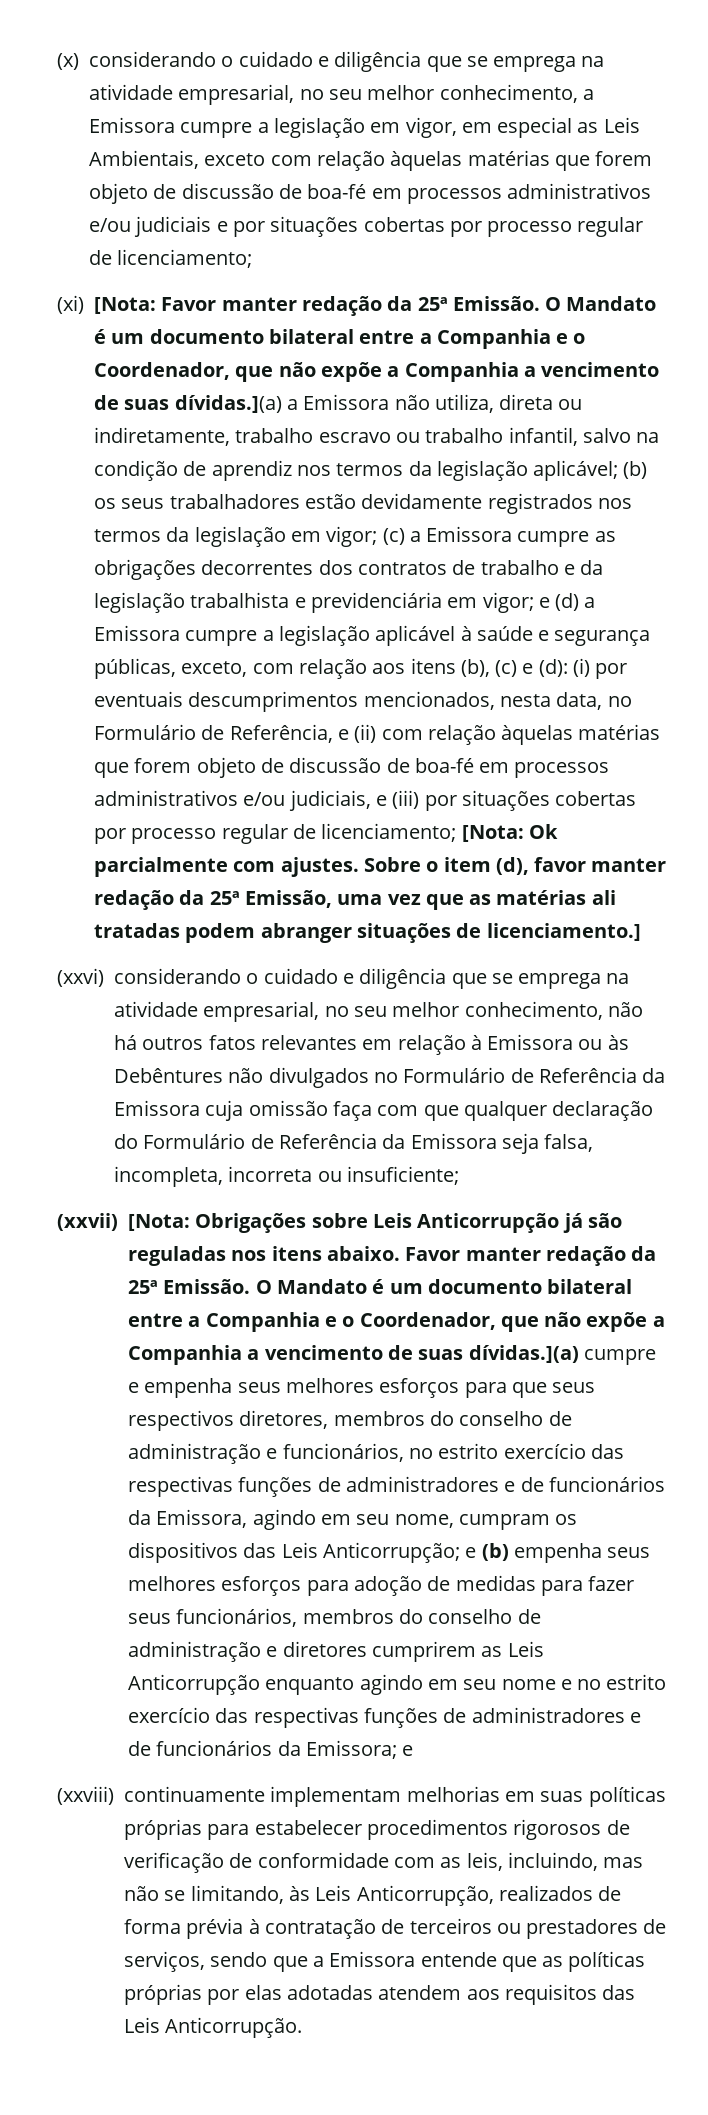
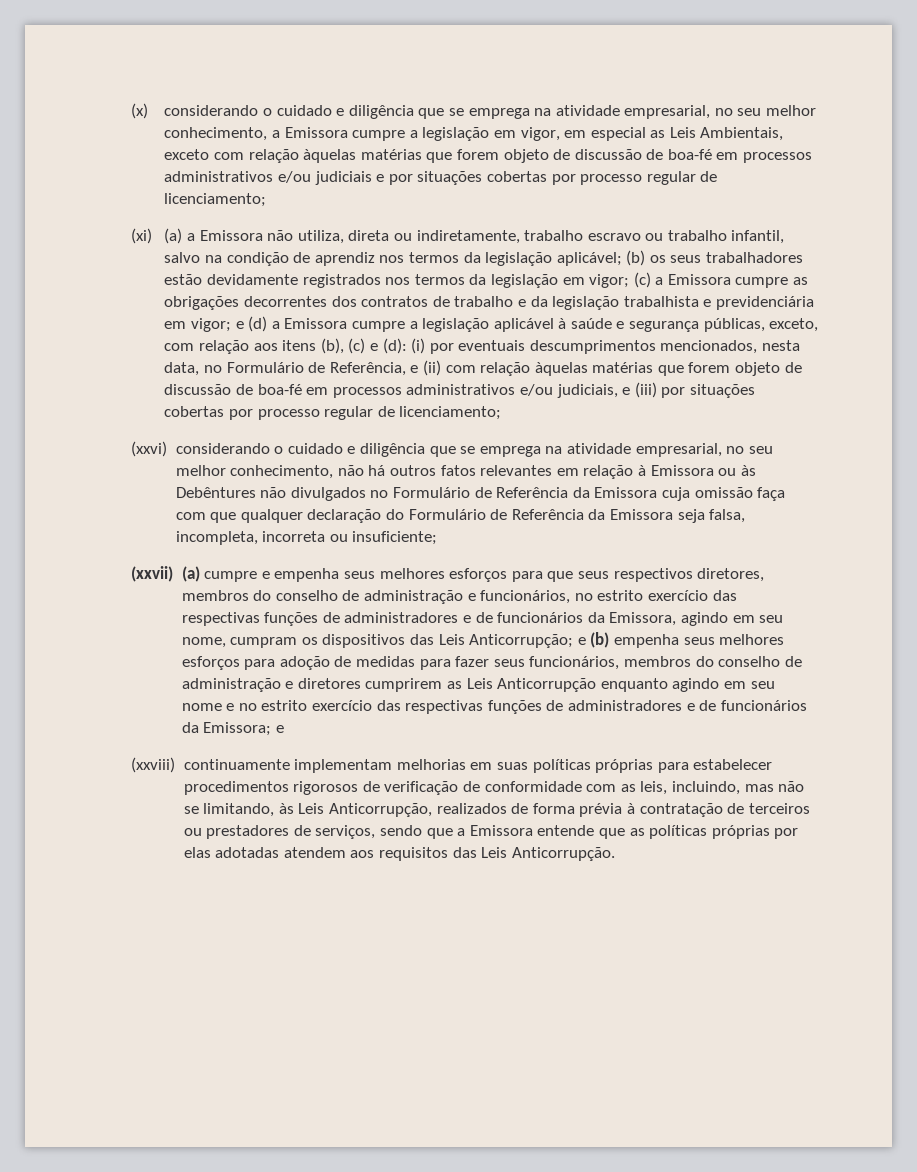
- (xi) [Nota: Favor manter redação da 25ª Emissão. O Mandato é um documento bilateral entre a Companhia e o Coordenador, que não expõe a Companhia a vencimento de suas dívidas.](a) a Emissora não utiliza, direta ou indiretamente, trabalho escravo ou trabalho infantil, salvo na condição de aprendiz nos termos da legislação aplicável;
+ (xi) (a) a Emissora não utiliza, direta ou indiretamente, trabalho escravo ou trabalho infantil, salvo na condição de aprendiz nos termos da legislação aplicável;
- [Nota: Ok parcialmente com ajustes. Sobre o item (d), favor manter redação da 25ª Emissão, uma vez que as matérias ali tratadas podem abranger situações de licenciamento.]
- (xxvii) [Nota: Obrigações sobre Leis Anticorrupção já são reguladas nos itens abaixo. Favor manter redação da 25ª Emissão. O Mandato é um documento bilateral entre a Companhia e o Coordenador, que não expõe a Companhia a vencimento de suas dívidas.](a) cumpre e empenha seus melhores esforços para que seus respectivos diretores, membros do conselho de administração e funcionários, no estrito exercício das respectivas funções de administradores e de funcionários da Emissora, agindo em seu nome, cumpram os dispositivos das Leis Anticorrupção;
+ (xxvii) (a) cumpre e empenha seus melhores esforços para que seus respectivos diretores, membros do conselho de administração e funcionários, no estrito exercício das respectivas funções de administradores e de funcionários da Emissora, agindo em seu nome, cumpram os dispositivos das Leis Anticorrupção;

